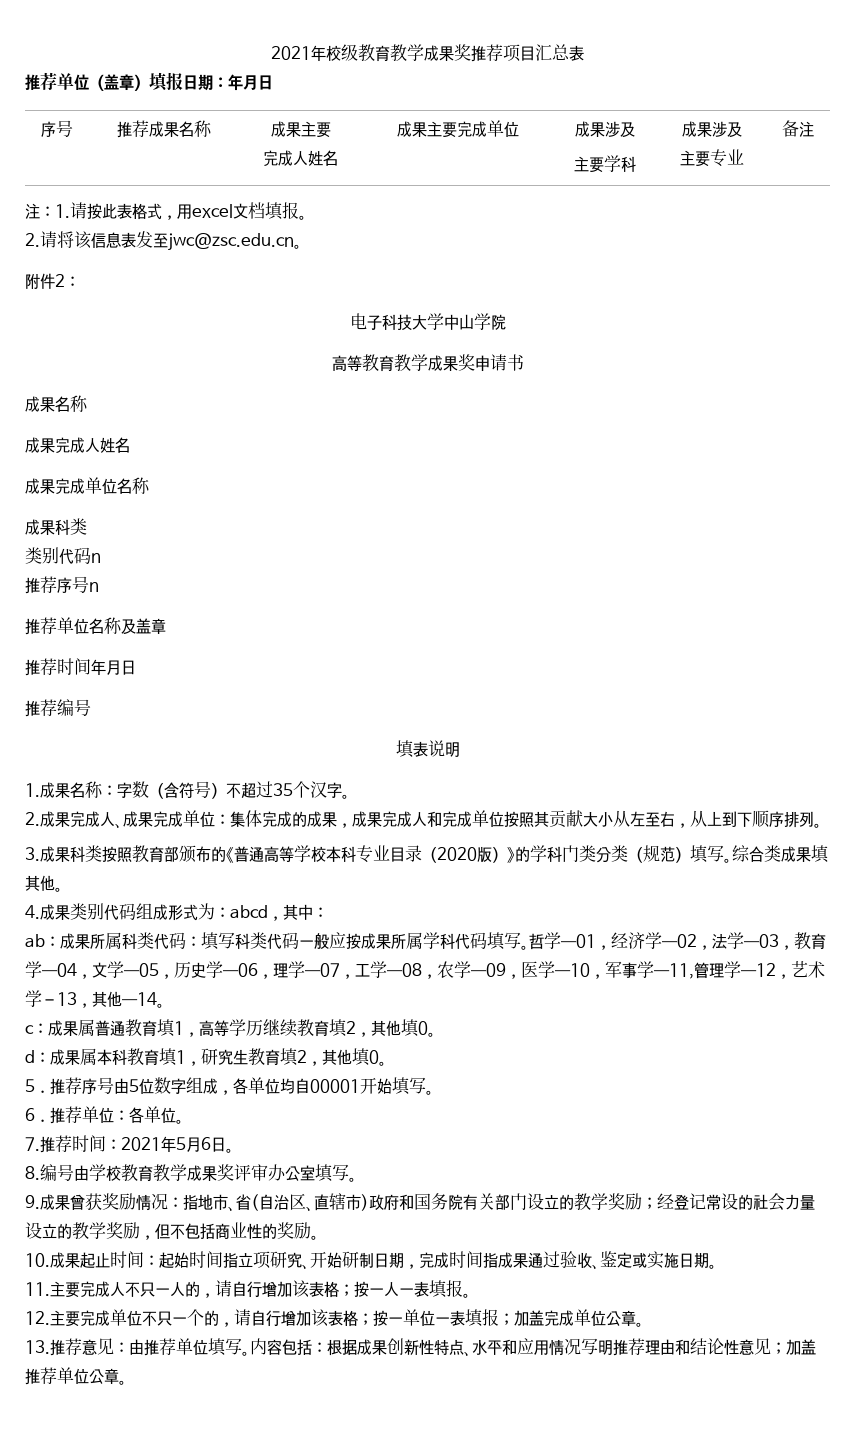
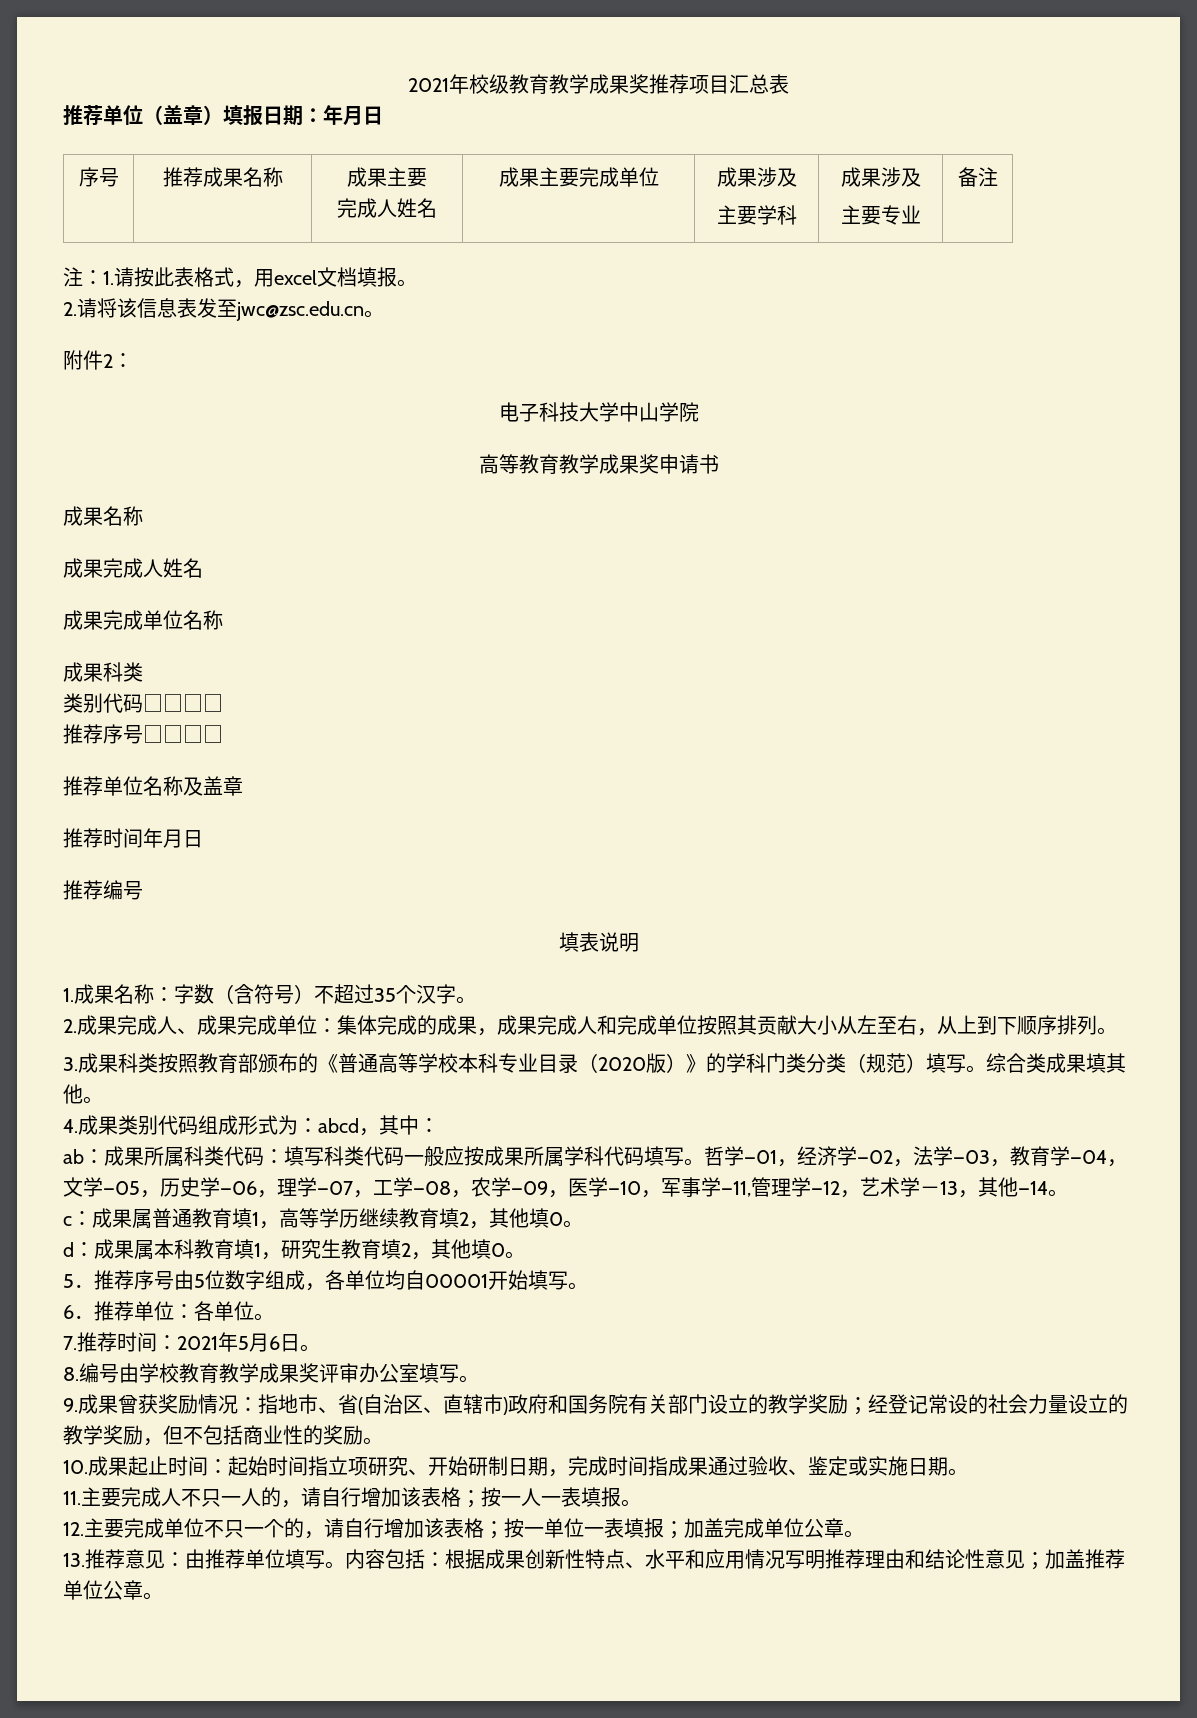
- 类别代码n
- 推荐序号n
+ 类别代码□□□□
+ 推荐序号□□□□

